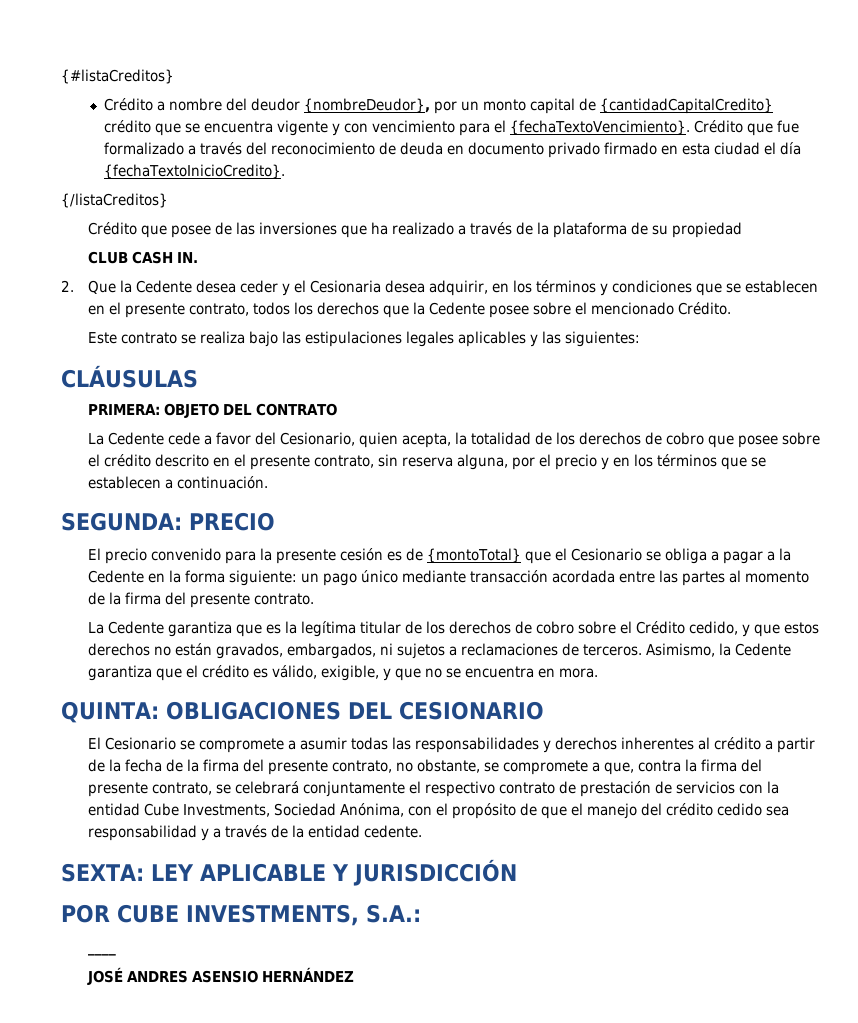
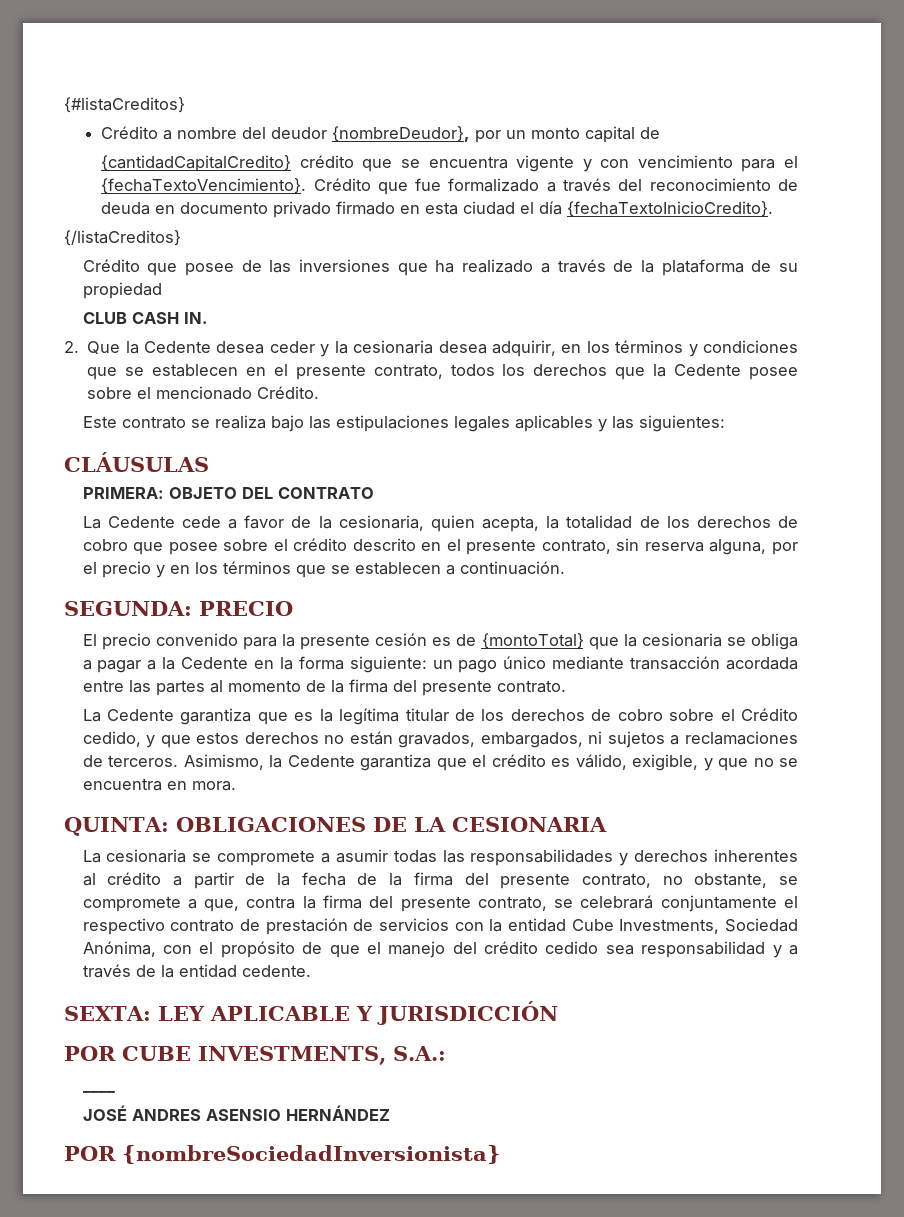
- Crédito a nombre del deudor {nombreDeudor}, por un monto capital de {cantidadCapitalCredito} crédito que se encuentra vigente y con vencimiento para el {fechaTextoVencimiento}.
+ Crédito a nombre del deudor {nombreDeudor}, por un monto capital de
+ {cantidadCapitalCredito} crédito que se encuentra vigente y con vencimiento para el {fechaTextoVencimiento}.
- 2. Que la Cedente desea ceder y el Cesionaria desea adquirir, en los términos y condiciones que se establecen en el presente contrato, todos los derechos que la Cedente posee sobre el mencionado Crédito.
+ 2. Que la Cedente desea ceder y la cesionaria desea adquirir, en los términos y condiciones que se establecen en el presente contrato, todos los derechos que la Cedente posee sobre el mencionado Crédito.
- La Cedente cede a favor del Cesionario, quien acepta, la totalidad de los derechos de cobro que posee sobre el crédito descrito en el presente contrato, sin reserva alguna, por el precio y en los términos que se establecen a continuación.
+ La Cedente cede a favor de la cesionaria, quien acepta, la totalidad de los derechos de cobro que posee sobre el crédito descrito en el presente contrato, sin reserva alguna, por el precio y en los términos que se establecen a continuación.
- El precio convenido para la presente cesión es de {montoTotal} que el Cesionario se obliga a pagar a la Cedente en la forma siguiente: un pago único mediante transacción acordada entre las partes al momento de la firma del presente contrato.
+ El precio convenido para la presente cesión es de {montoTotal} que la cesionaria se obliga a pagar a la Cedente en la forma siguiente: un pago único mediante transacción acordada entre las partes al momento de la firma del presente contrato.
- OBLIGACIONES DEL CESIONARIO
- El Cesionario se compromete a asumir todas las responsabilidades y derechos inherentes al crédito a partir de la fecha de la firma del presente contrato, no obstante, se compromete a que, contra la firma del presente contrato, se celebrará conjuntamente el respectivo contrato de prestación de servicios con la entidad Cube Investments, Sociedad Anónima, con el propósito de que el manejo del crédito cedido sea responsabilidad y a través de la entidad cedente.
+ OBLIGACIONES DE LA CESIONARIA
+ La cesionaria se compromete a asumir todas las responsabilidades y derechos inherentes al crédito a partir de la fecha de la firma del presente contrato, no obstante, se compromete a que, contra la firma del presente contrato, se celebrará conjuntamente el respectivo contrato de prestación de servicios con la entidad Cube Investments, Sociedad Anónima, con el propósito de que el manejo del crédito cedido sea responsabilidad y a través de la entidad cedente.
+ POR {nombreSociedadInversionista}

